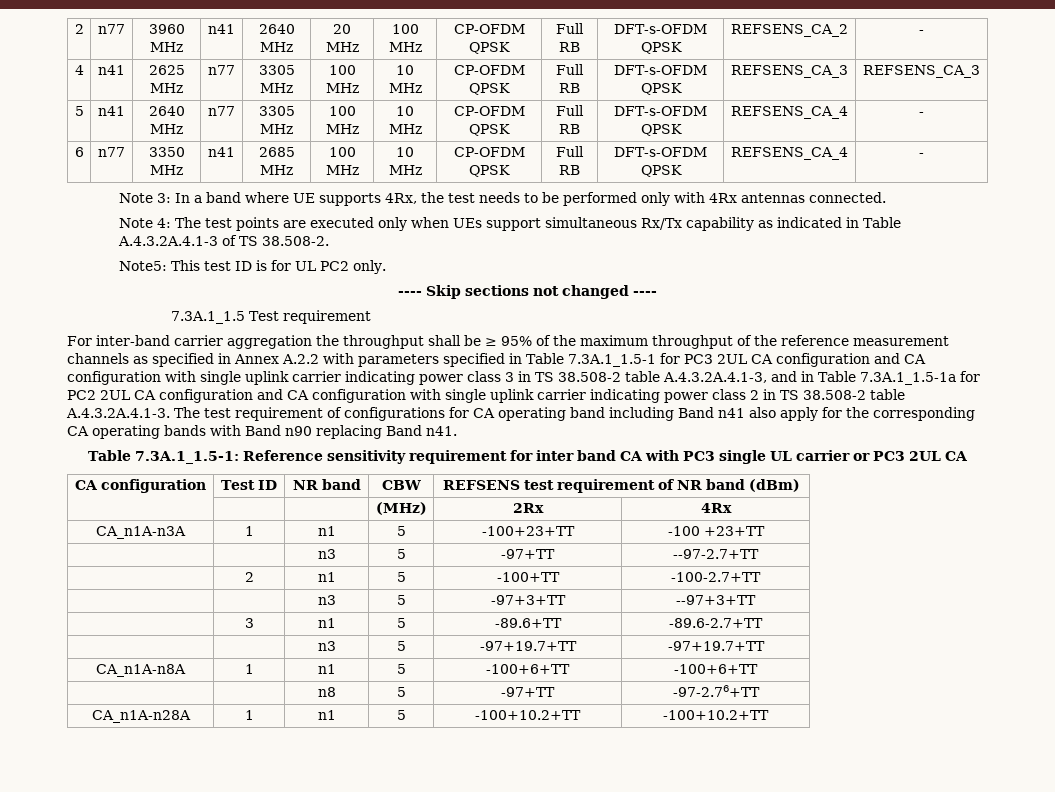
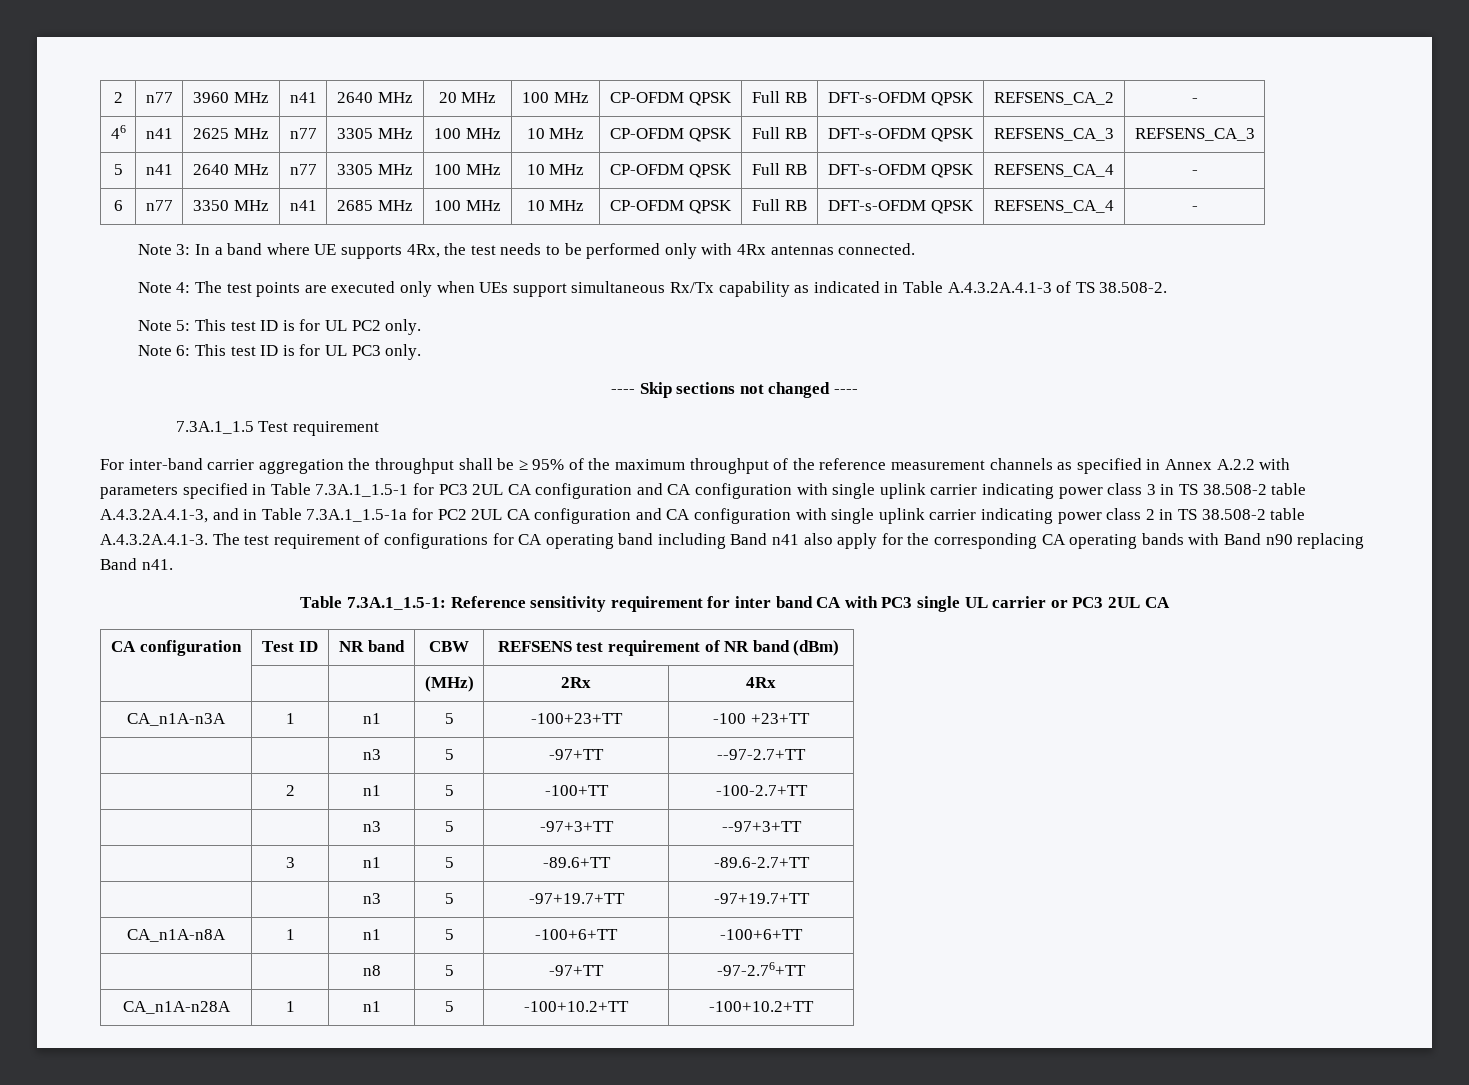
- 4 | n41 | 2625 MHz | n77 | 3305 MHz | 100 MHz | 10 MHz | CP-OFDM QPSK | Full RB | DFT-s-OFDM QPSK | REFSENS_CA_3 | REFSENS_CA_3
+ 46 | n41 | 2625 MHz | n77 | 3305 MHz | 100 MHz | 10 MHz | CP-OFDM QPSK | Full RB | DFT-s-OFDM QPSK | REFSENS_CA_3 | REFSENS_CA_3
- Note5: This test ID is for UL PC2 only.
+ Note 5: This test ID is for UL PC2 only.
+ Note 6: This test ID is for UL PC3 only.

